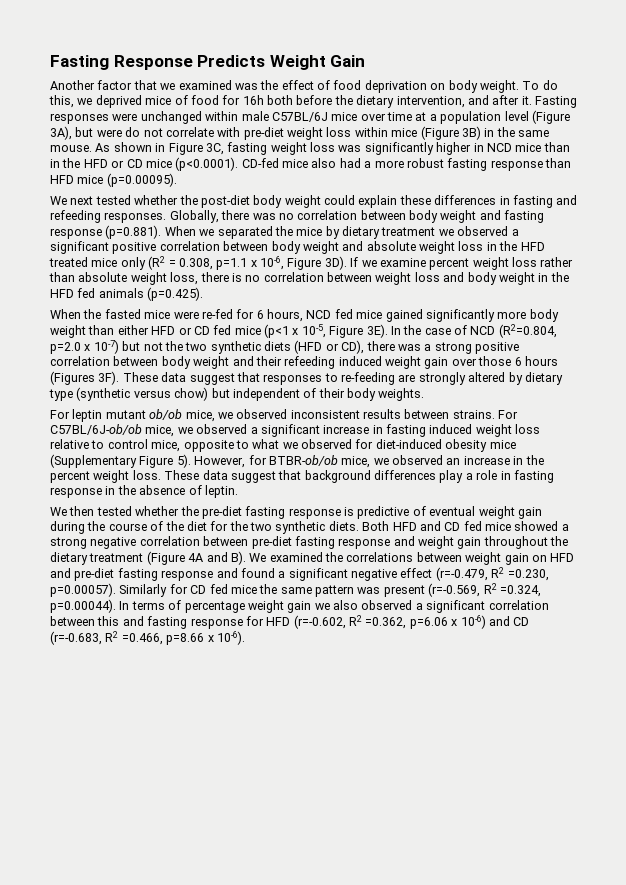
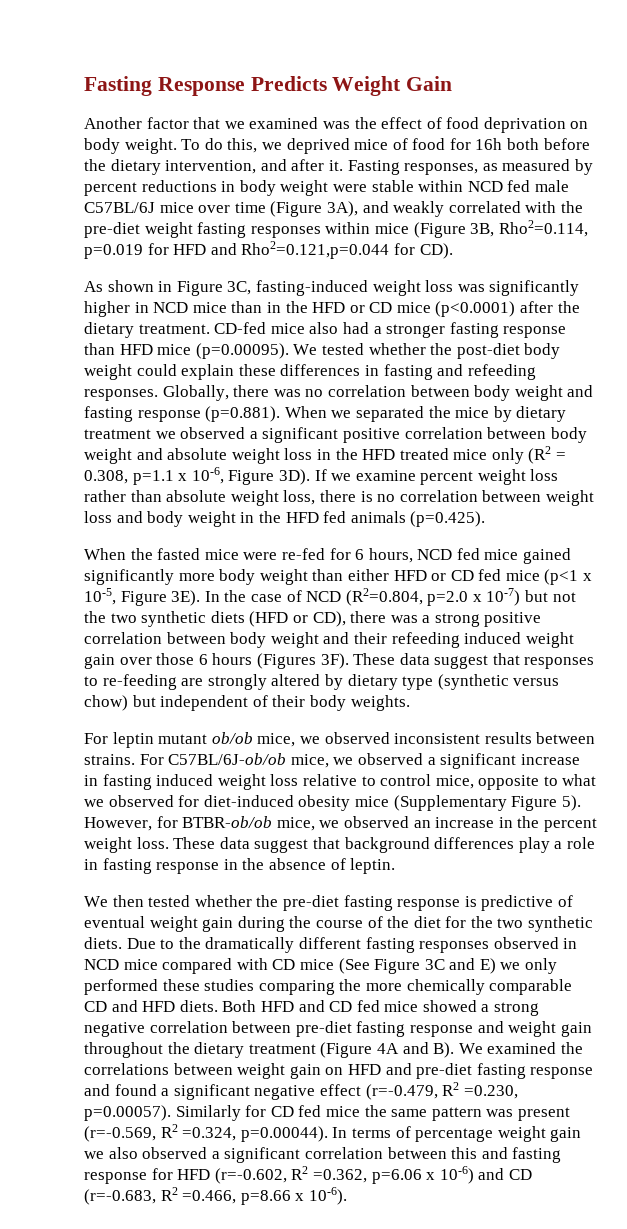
- Fasting responses were unchanged within male C57BL/6J mice over time at a population level (Figure 3A), but were do not correlate with pre-diet weight loss within mice (Figure 3B) in the same mouse. As shown in Figure 3C, fasting weight loss was significantly higher in NCD mice than in the HFD or CD mice (p<0.0001). CD-fed mice also had a more robust fasting response than HFD mice (p=0.00095).
- We next tested whether the post-diet body weight could explain these differences in fasting and refeeding responses.
+ Fasting responses, as measured by percent reductions in body weight were stable within NCD fed male C57BL/6J mice over time (Figure 3A), and weakly correlated with the pre-diet weight fasting responses within mice (Figure 3B, Rho2=0.114, p=0.019 for HFD and Rho2=0.121,p=0.044 for CD).
+ As shown in Figure 3C, fasting-induced weight loss was significantly higher in NCD mice than in the HFD or CD mice (p<0.0001) after the dietary treatment. CD-fed mice also had a stronger fasting response than HFD mice (p=0.00095). We tested whether the post-diet body weight could explain these differences in fasting and refeeding responses.
+ Due to the dramatically different fasting responses observed in NCD mice compared with CD mice (See Figure 3C and E) we only performed these studies comparing the more chemically comparable CD and HFD diets.

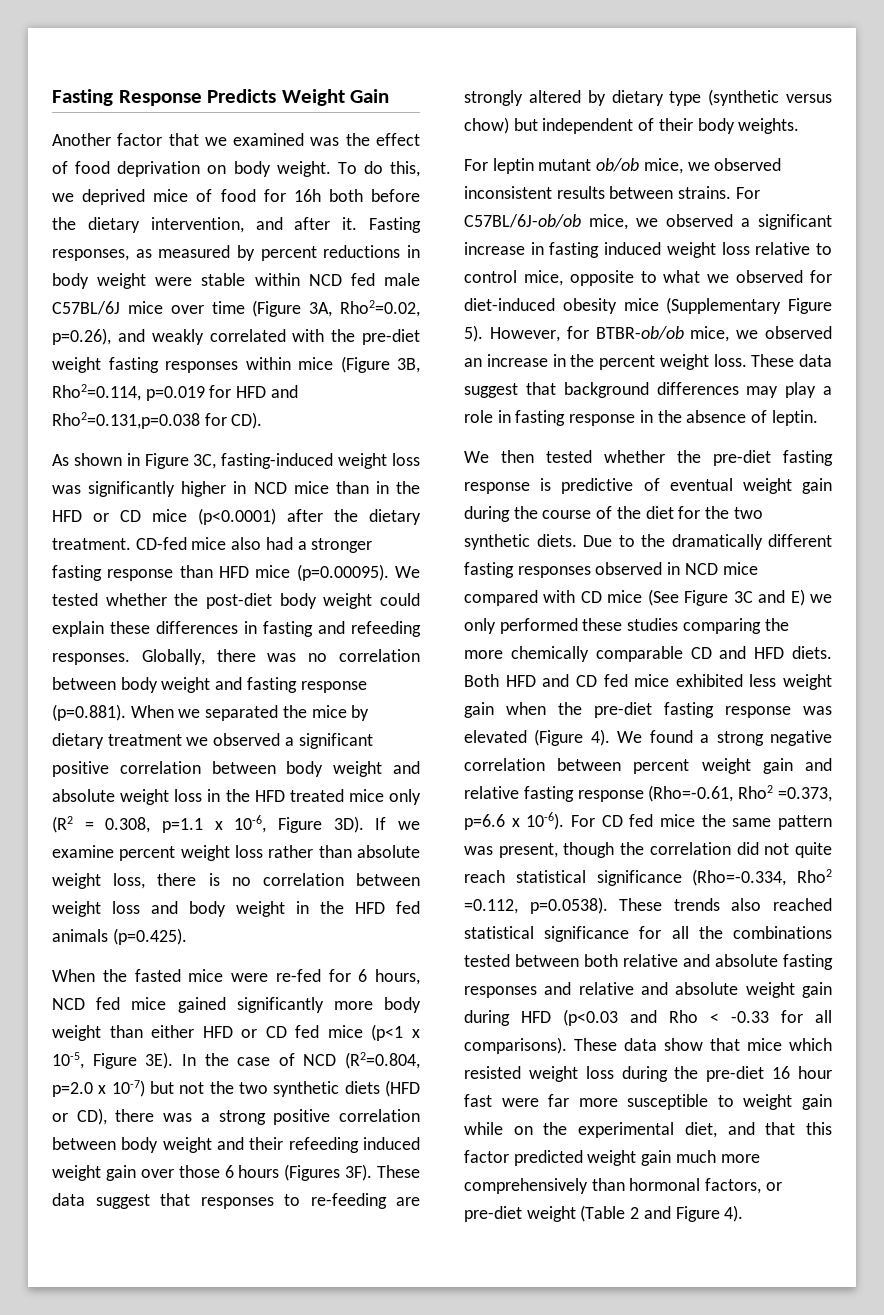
- Fasting responses, as measured by percent reductions in body weight were stable within NCD fed male C57BL/6J mice over time (Figure 3A), and weakly correlated with the pre-diet weight fasting responses within mice (Figure 3B, Rho2=0.114, p=0.019 for HFD and Rho2=0.121,p=0.044 for CD).
+ Fasting responses, as measured by percent reductions in body weight were stable within NCD fed male C57BL/6J mice over time (Figure 3A, Rho2=0.02, p=0.26), and weakly correlated with the pre-diet weight fasting responses within mice (Figure 3B, Rho2=0.114, p=0.019 for HFD and Rho2=0.131,p=0.038 for CD).
- These data suggest that background differences play a role in fasting response in the absence of leptin.
+ These data suggest that background differences may play a role in fasting response in the absence of leptin.
- Both HFD and CD fed mice showed a strong negative correlation between pre-diet fasting response and weight gain throughout the dietary treatment (Figure 4A and B). We examined the correlations between weight gain on HFD and pre-diet fasting response and found a significant negative effect (r=-0.479, R2 =0.230, p=0.00057). Similarly for CD fed mice the same pattern was present (r=-0.569, R2 =0.324, p=0.00044). In terms of percentage weight gain we also observed a significant correlation between this and fasting response for HFD (r=-0.602, R2 =0.362, p=6.06 x 10-6) and CD (r=-0.683, R2 =0.466, p=8.66 x 10-6).
+ Both HFD and CD fed mice exhibited less weight gain when the pre-diet fasting response was elevated (Figure 4). We found a strong negative correlation between percent weight gain and relative fasting response (Rho=-0.61, Rho2 =0.373, p=6.6 x 10-6). For CD fed mice the same pattern was present, though the correlation did not quite reach statistical significance (Rho=-0.334, Rho2 =0.112, p=0.0538). These trends also reached statistical significance for all the combinations tested between both relative and absolute fasting responses and relative and absolute weight gain during HFD (p<0.03 and Rho < -0.33 for all comparisons). These data show that mice which resisted weight loss during the pre-diet 16 hour fast were far more susceptible to weight gain while on the experimental diet, and that this factor predicted weight gain much more comprehensively than hormonal factors, or pre-diet weight (Table 2 and Figure 4).

